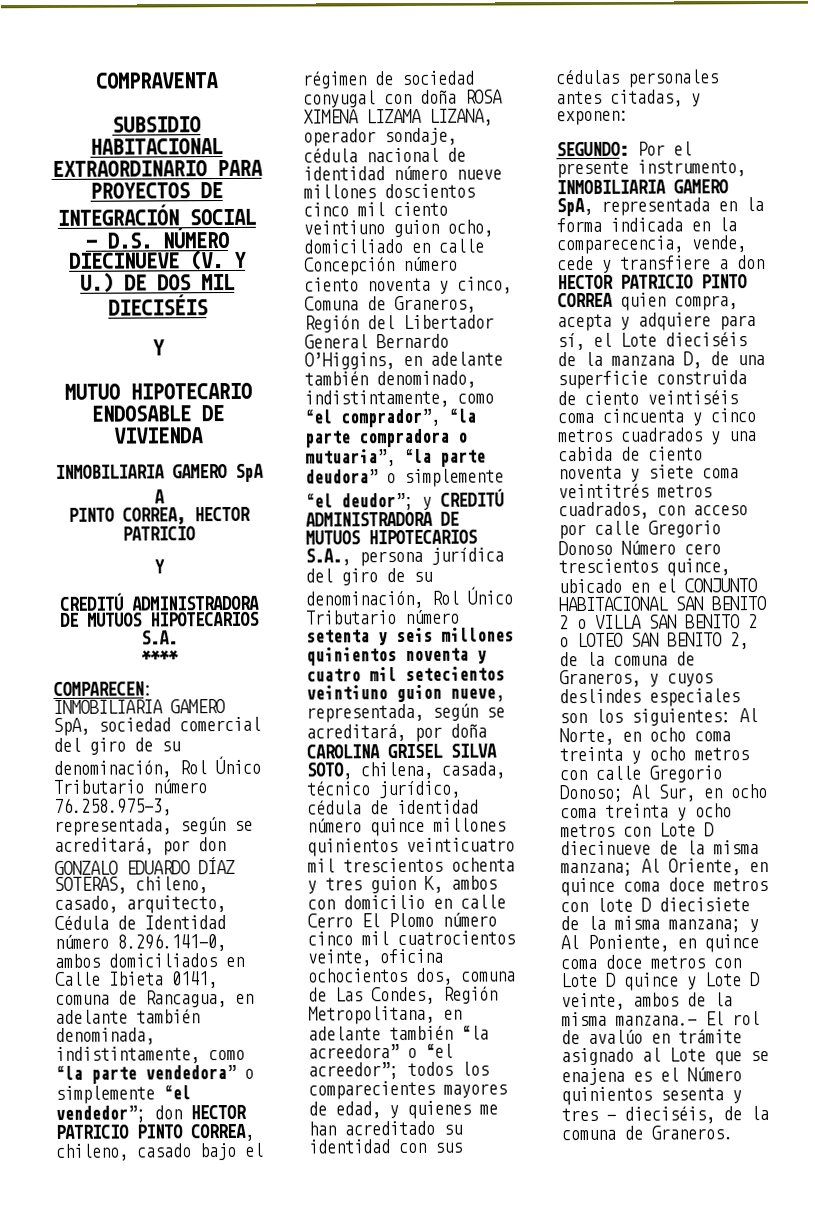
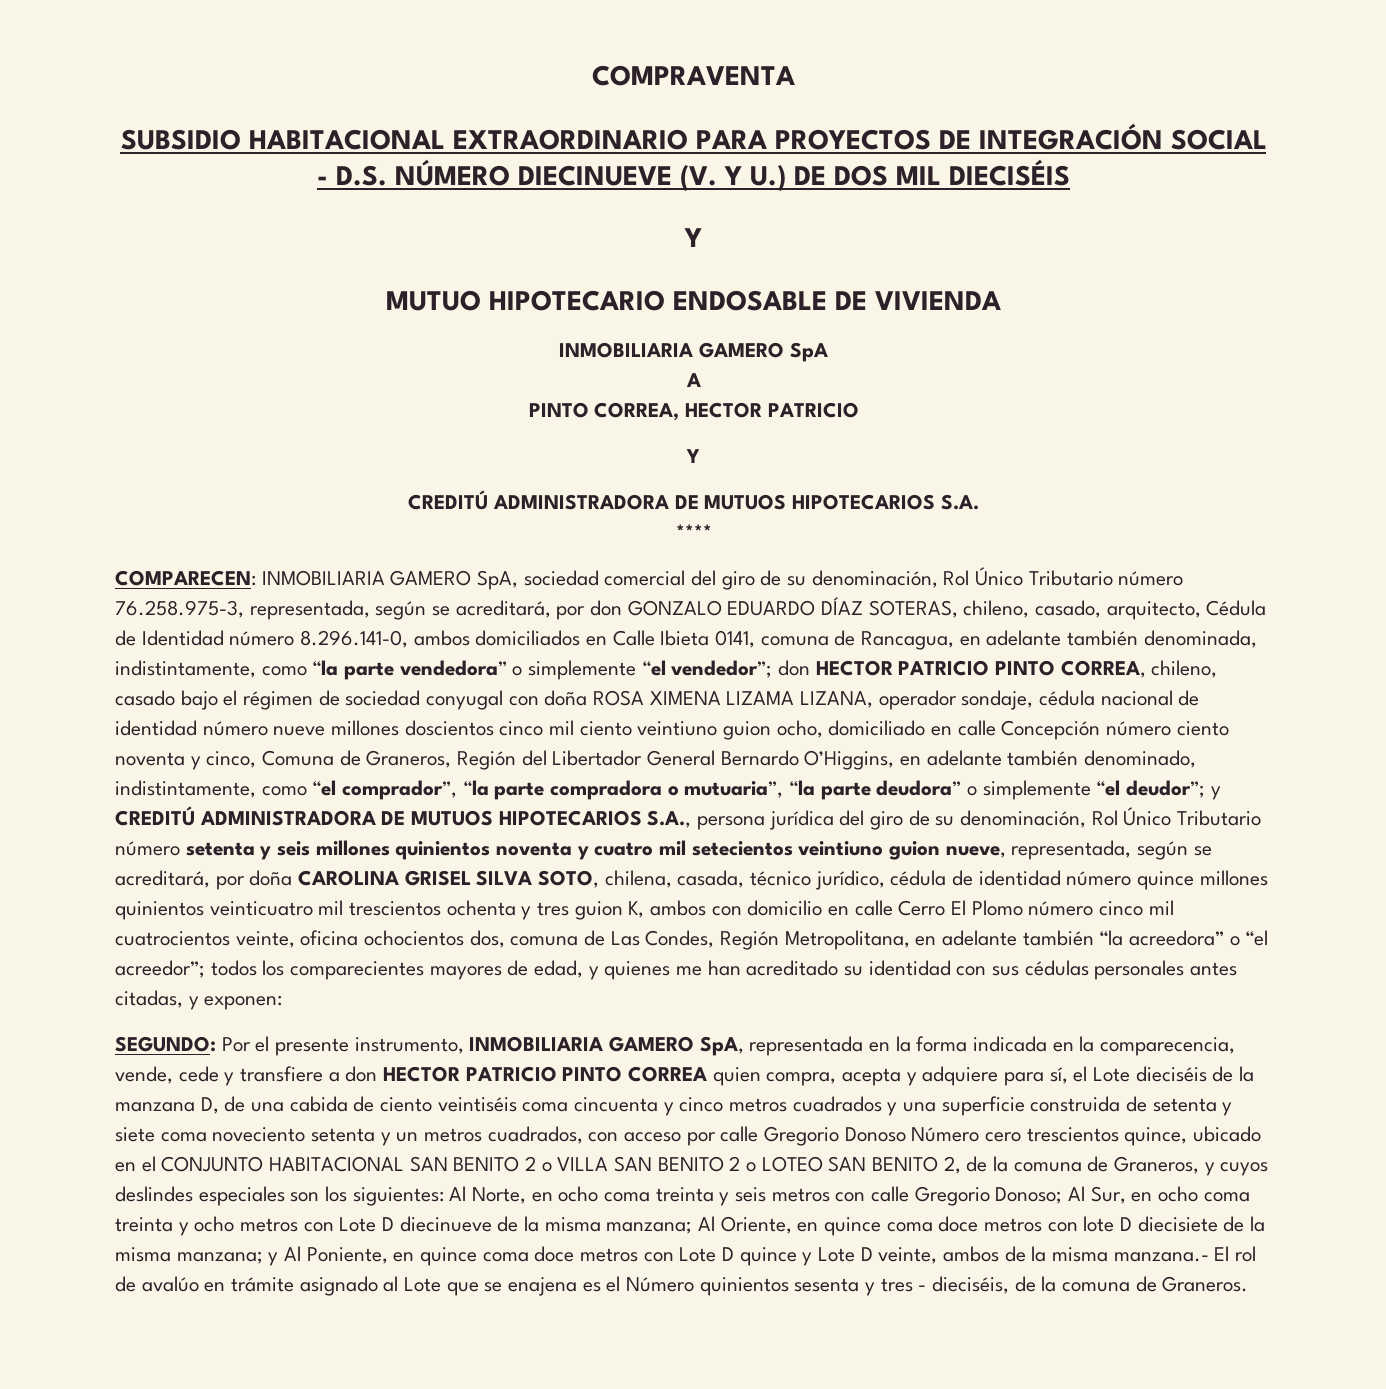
- Por el presente instrumento, INMOBILIARIA GAMERO SpA, representada en la forma indicada en la comparecencia, vende, cede y transfiere a don HECTOR PATRICIO PINTO CORREA quien compra, acepta y adquiere para sí, el Lote dieciséis de la manzana D, de una superficie construida de ciento veintiséis coma cincuenta y cinco metros cuadrados y una cabida de ciento noventa y siete coma veintitrés metros cuadrados, con acceso por calle Gregorio Donoso Número cero trescientos quince, ubicado en el CONJUNTO HABITACIONAL SAN BENITO 2 o VILLA SAN BENITO 2 o LOTEO SAN BENITO 2, de la comuna de Graneros, y cuyos deslindes especiales son los siguientes:
+ Por el presente instrumento, INMOBILIARIA GAMERO SpA, representada en la forma indicada en la comparecencia, vende, cede y transfiere a don HECTOR PATRICIO PINTO CORREA quien compra, acepta y adquiere para sí, el Lote dieciséis de la manzana D, de una cabida de ciento veintiséis coma cincuenta y cinco metros cuadrados y una superficie construida de setenta y siete coma noveciento setenta y un metros cuadrados, con acceso por calle Gregorio Donoso Número cero trescientos quince, ubicado en el CONJUNTO HABITACIONAL SAN BENITO 2 o VILLA SAN BENITO 2 o LOTEO SAN BENITO 2, de la comuna de Graneros, y cuyos deslindes especiales son los siguientes:
- Al Norte, en ocho coma treinta y ocho metros con calle Gregorio Donoso;
+ Al Norte, en ocho coma treinta y seis metros con calle Gregorio Donoso;

